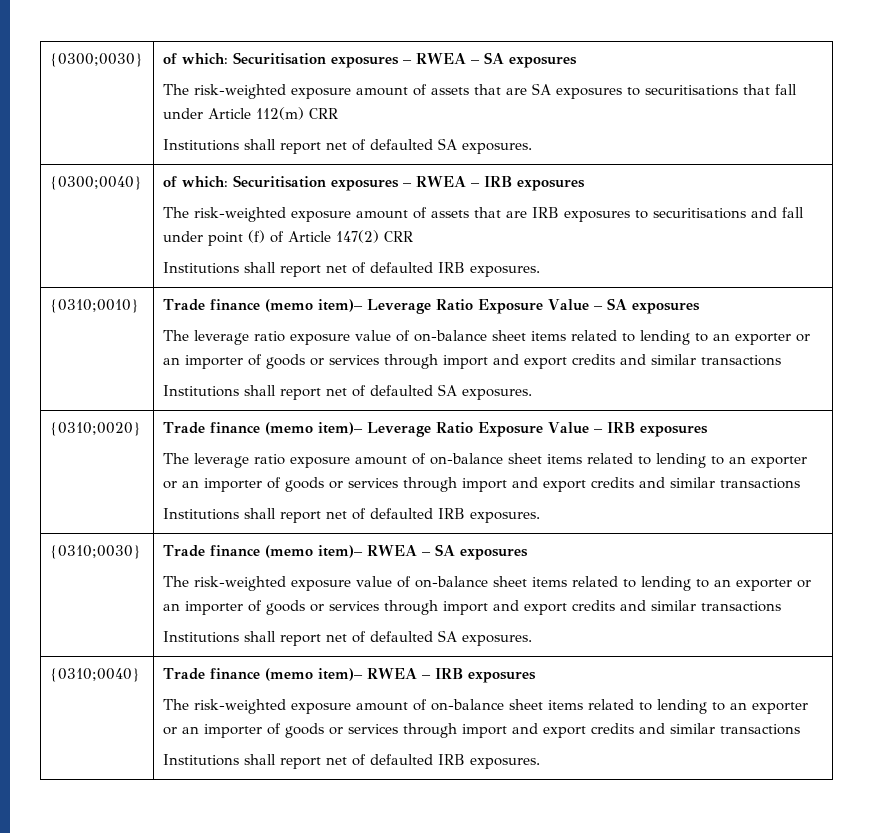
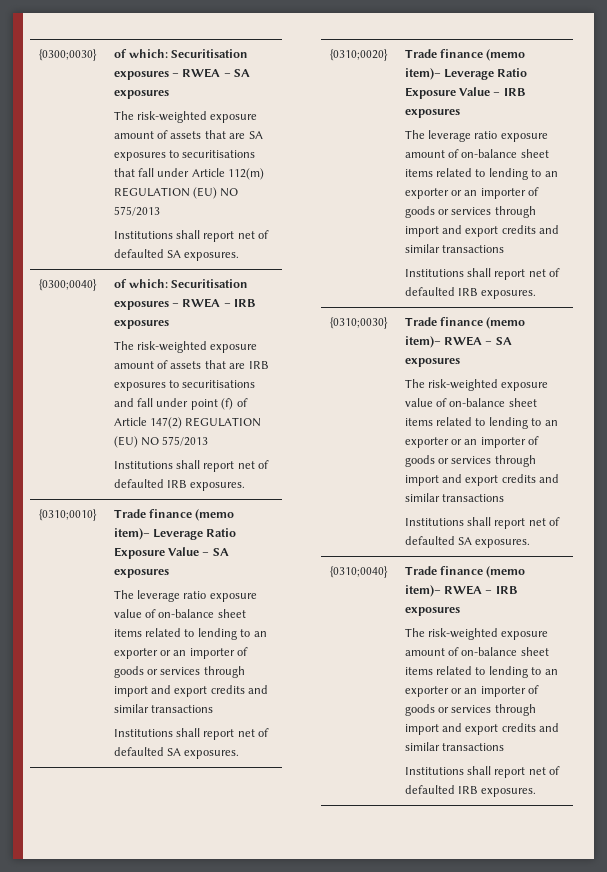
  {0300;0030} | of which: Securitisation exposures – RWEA – SA exposures
- The risk-weighted exposure amount of assets that are SA exposures to securitisations that fall under Article 112(m) CRR
+ The risk-weighted exposure amount of assets that are SA exposures to securitisations that fall under Article 112(m) REGULATION (EU) NO 575/2013
- The risk-weighted exposure amount of assets that are IRB exposures to securitisations and fall under point (f) of Article 147(2) CRR
+ The risk-weighted exposure amount of assets that are IRB exposures to securitisations and fall under point (f) of Article 147(2) REGULATION (EU) NO 575/2013

